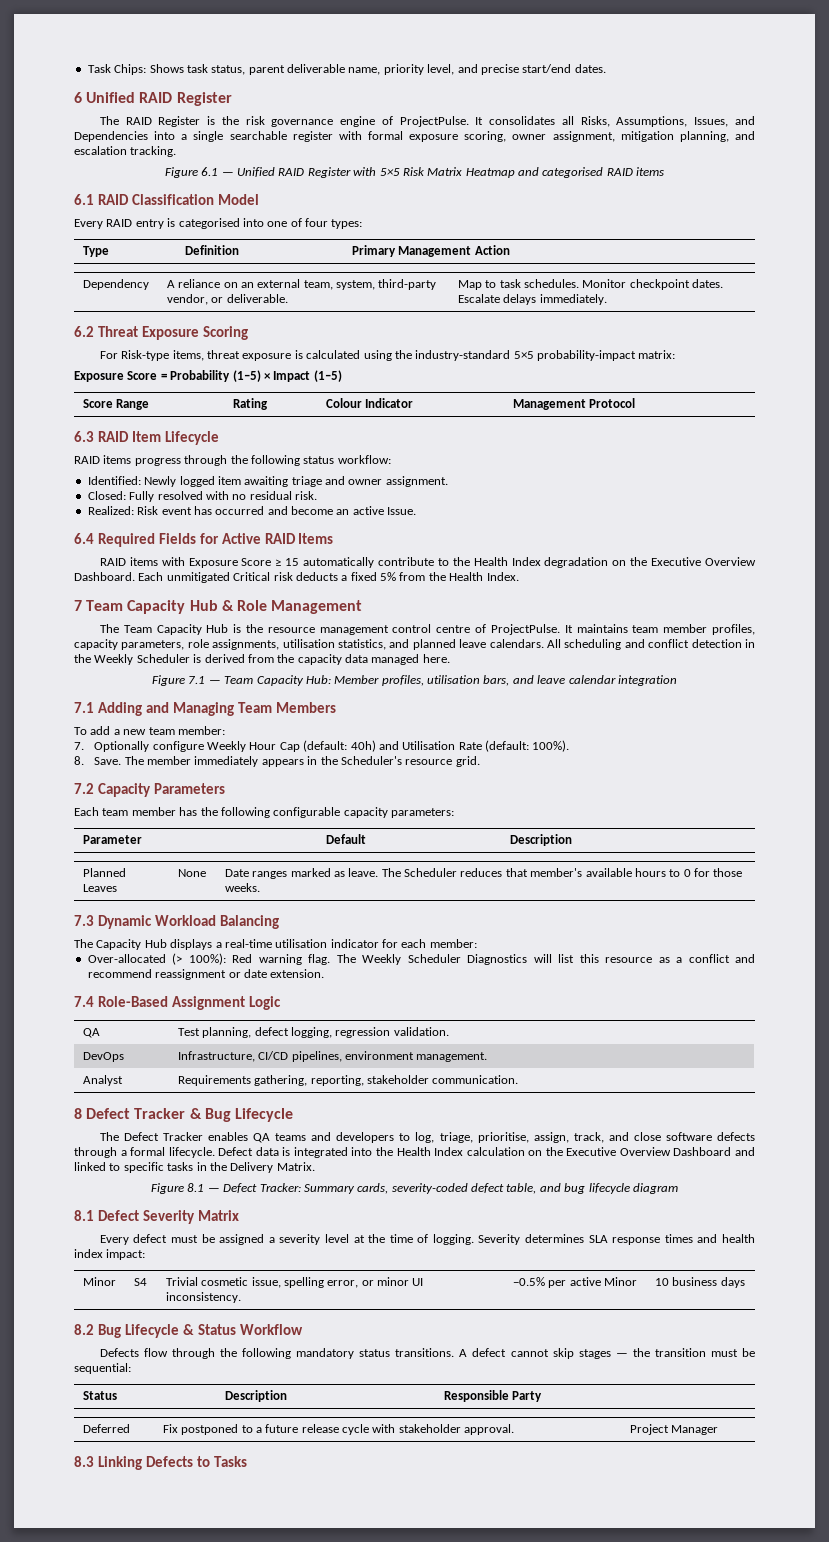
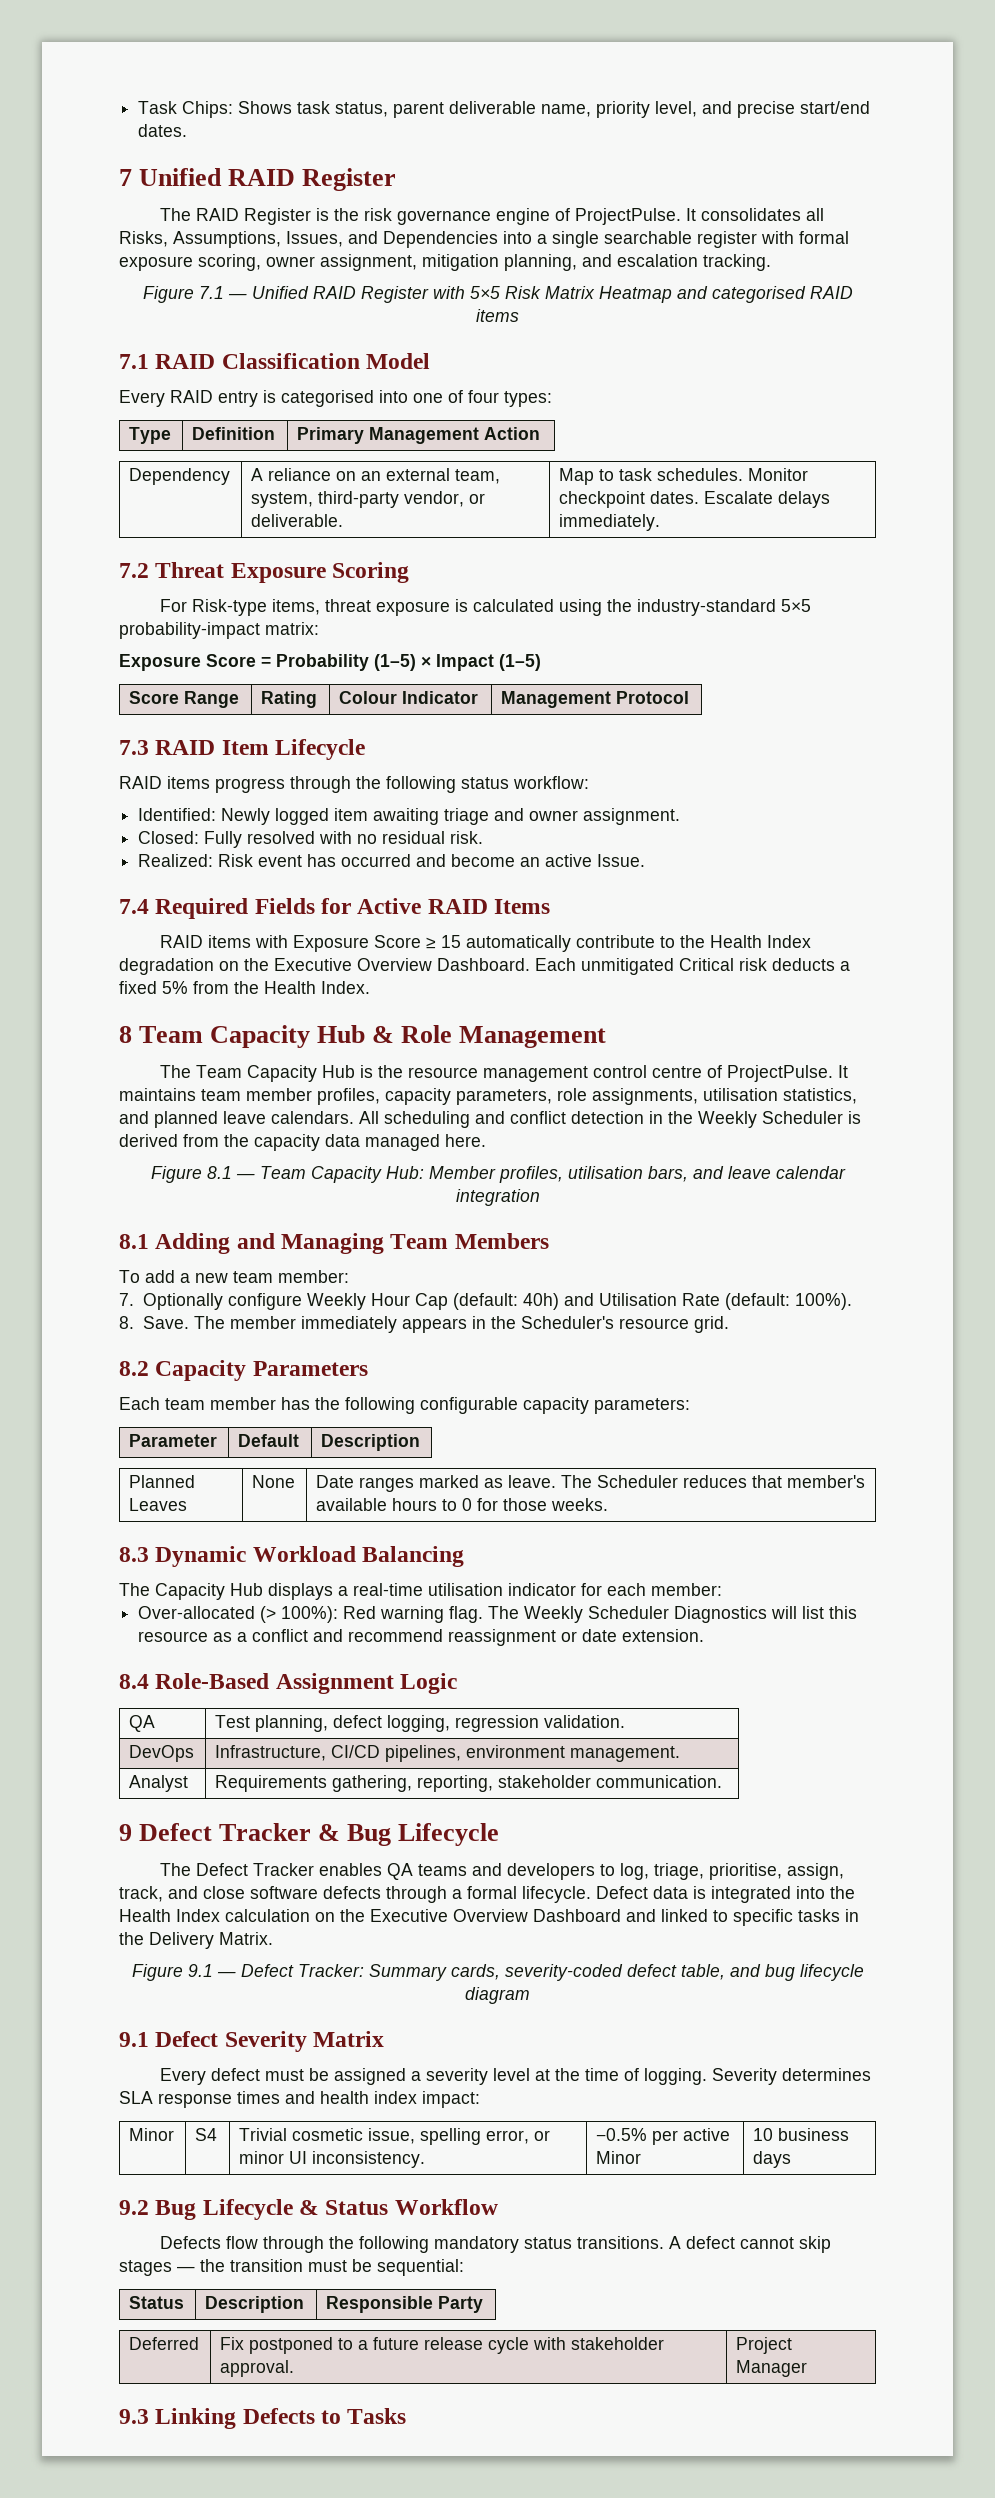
- 6 Unified RAID Register
+ 7 Unified RAID Register
- Figure 6.1 — Unified RAID Register with 5×5 Risk Matrix Heatmap and categorised RAID items
+ Figure 7.1 — Unified RAID Register with 5×5 Risk Matrix Heatmap and categorised RAID items
- 6.1 RAID Classification Model
+ 7.1 RAID Classification Model
- 6.2 Threat Exposure Scoring
+ 7.2 Threat Exposure Scoring
- 6.3 RAID Item Lifecycle
+ 7.3 RAID Item Lifecycle
- 6.4 Required Fields for Active RAID Items
+ 7.4 Required Fields for Active RAID Items
- 7 Team Capacity Hub & Role Management
+ 8 Team Capacity Hub & Role Management
- Figure 7.1 — Team Capacity Hub: Member profiles, utilisation bars, and leave calendar integration
+ Figure 8.1 — Team Capacity Hub: Member profiles, utilisation bars, and leave calendar integration
- 7.1 Adding and Managing Team Members
+ 8.1 Adding and Managing Team Members
- 7.2 Capacity Parameters
+ 8.2 Capacity Parameters
- 7.3 Dynamic Workload Balancing
+ 8.3 Dynamic Workload Balancing
- 7.4 Role-Based Assignment Logic
+ 8.4 Role-Based Assignment Logic
- 8 Defect Tracker & Bug Lifecycle
+ 9 Defect Tracker & Bug Lifecycle
- Figure 8.1 — Defect Tracker: Summary cards, severity-coded defect table, and bug lifecycle diagram
+ Figure 9.1 — Defect Tracker: Summary cards, severity-coded defect table, and bug lifecycle diagram
- 8.1 Defect Severity Matrix
+ 9.1 Defect Severity Matrix
- 8.2 Bug Lifecycle & Status Workflow
+ 9.2 Bug Lifecycle & Status Workflow
- 8.3 Linking Defects to Tasks
+ 9.3 Linking Defects to Tasks

